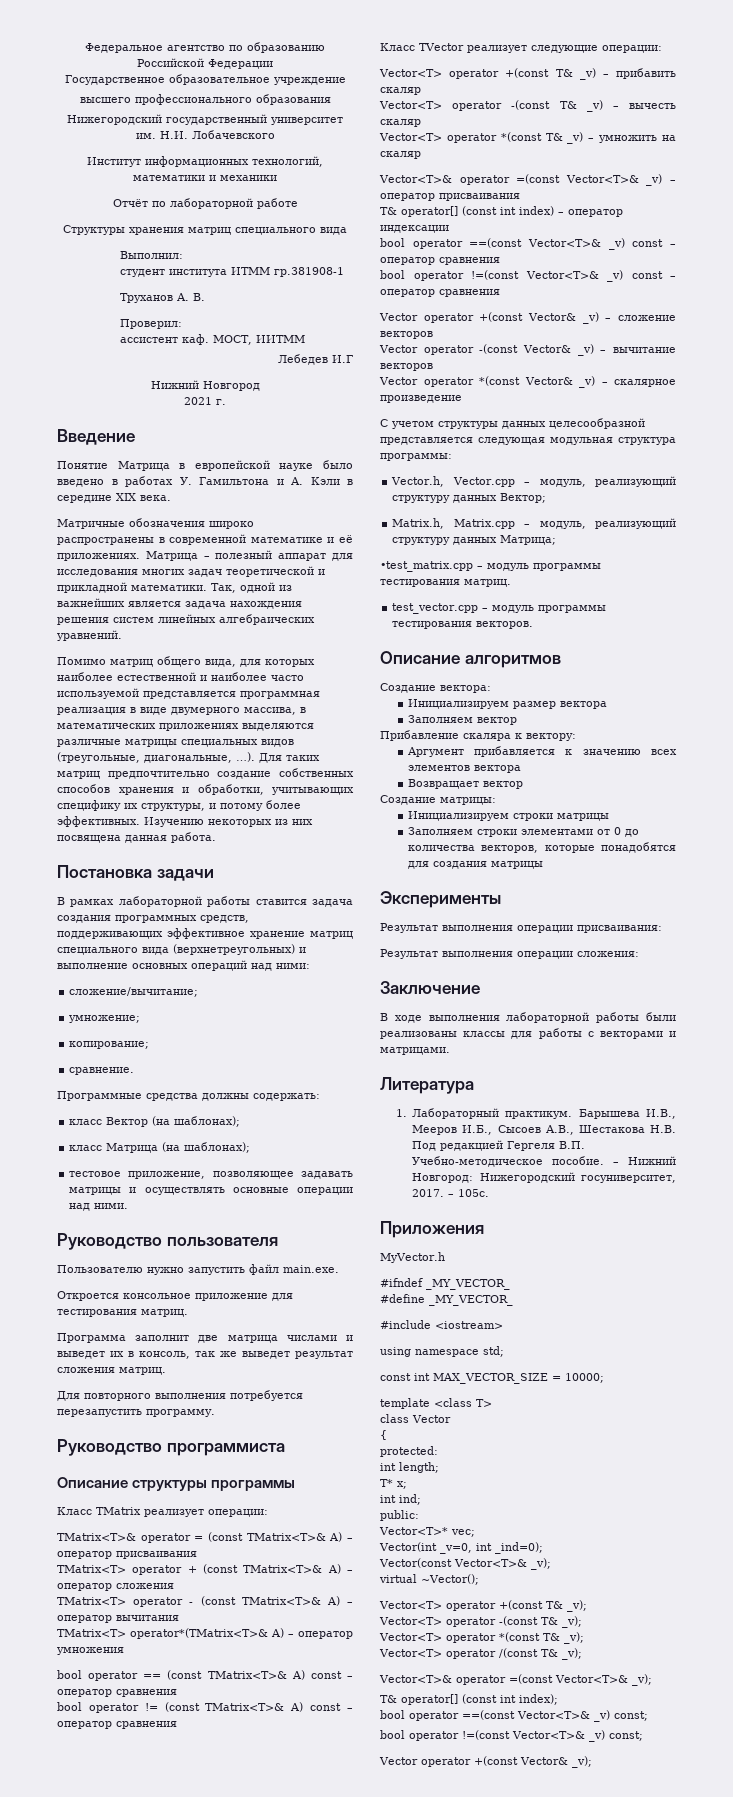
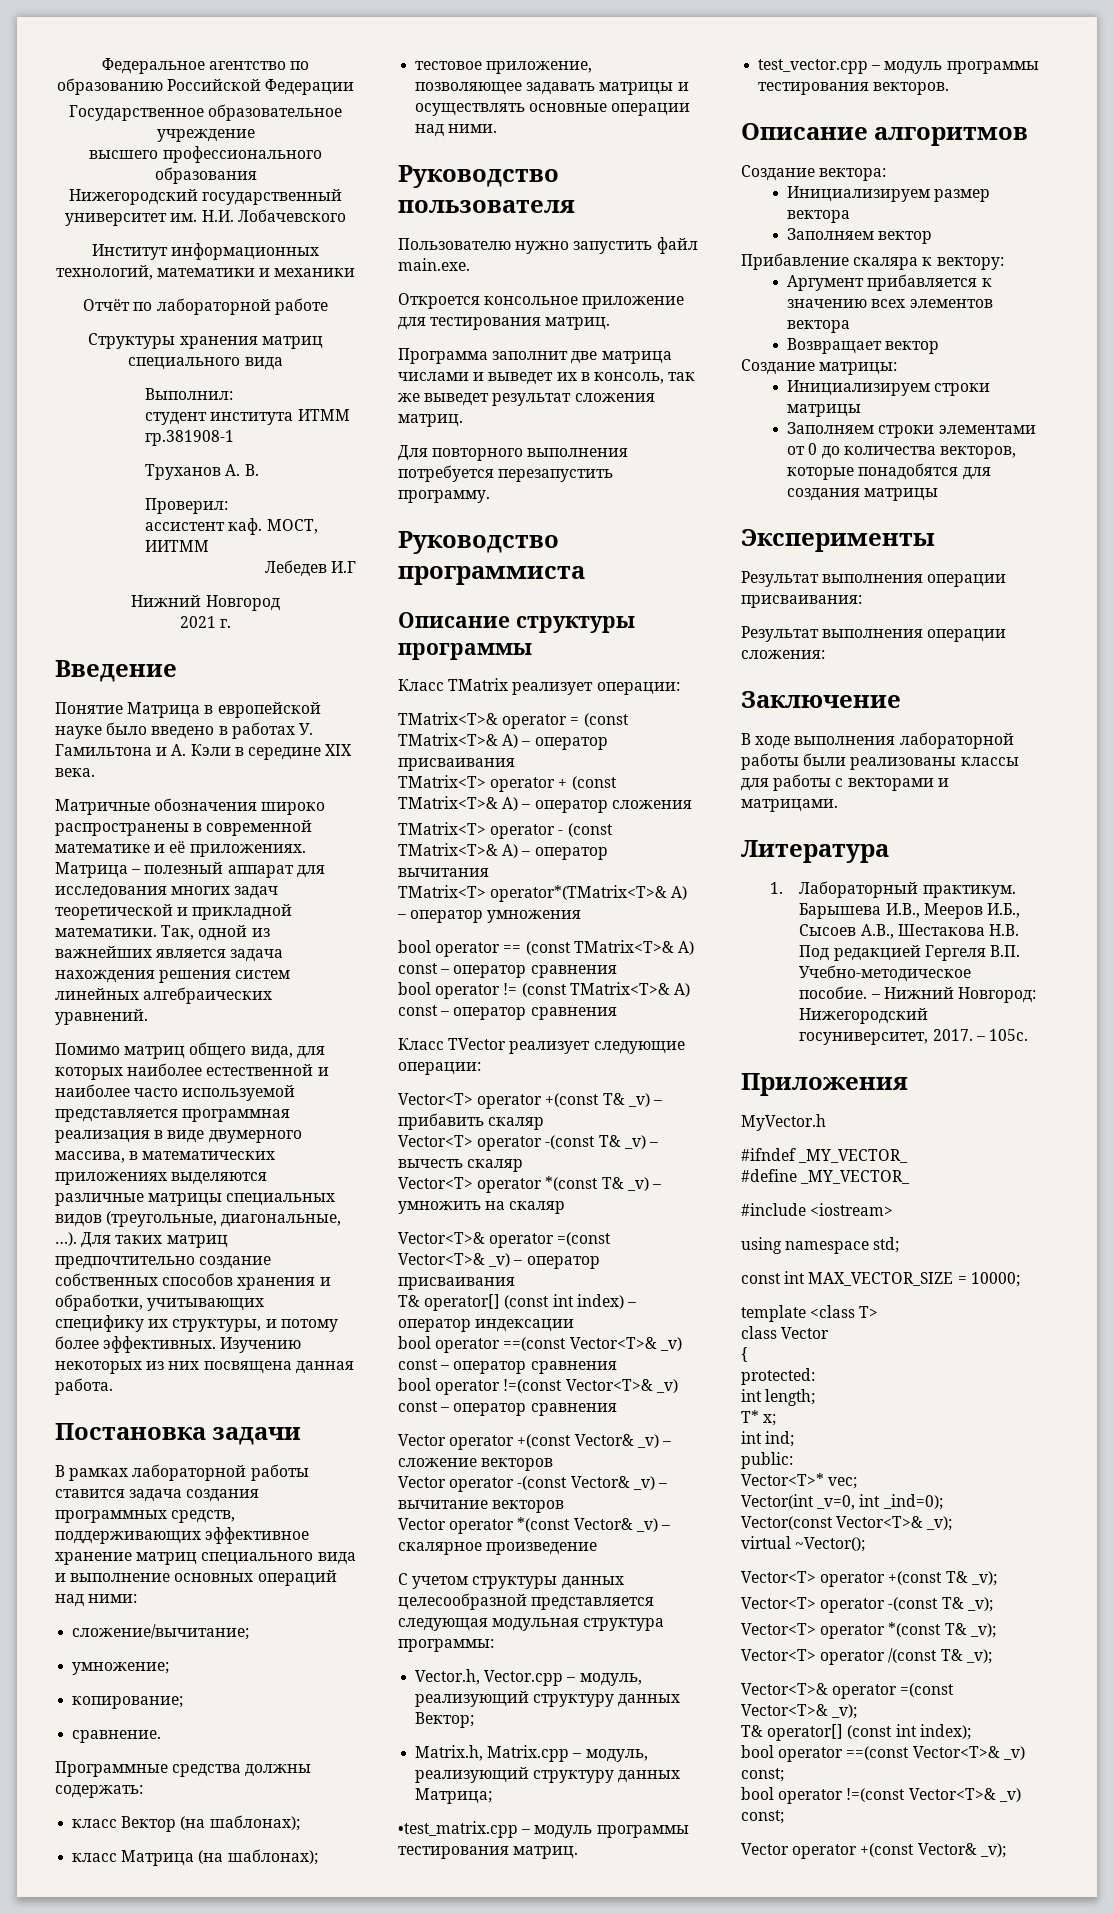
- В рамках лабораторной работы ставится задача создания программных средств, поддерживающих эффективное хранение матриц специального вида (верхнетреугольных) и выполнение основных операций над ними:
+ В рамках лабораторной работы ставится задача создания программных средств, поддерживающих эффективное хранение матриц специального вида и выполнение основных операций над ними:

